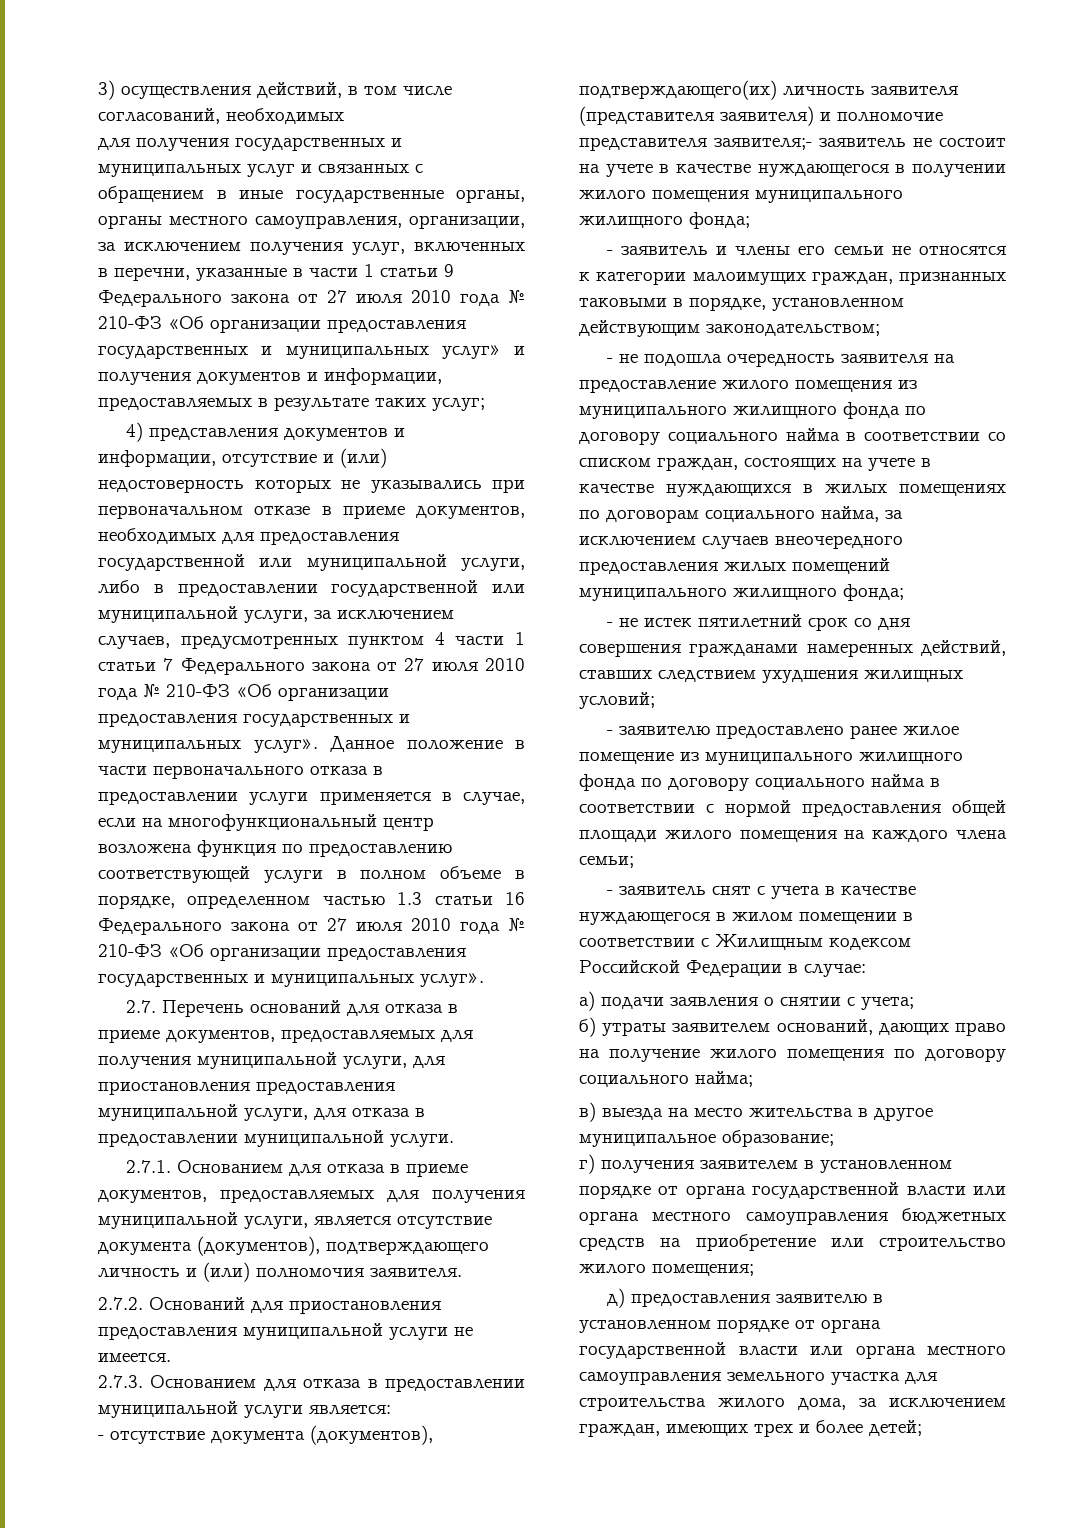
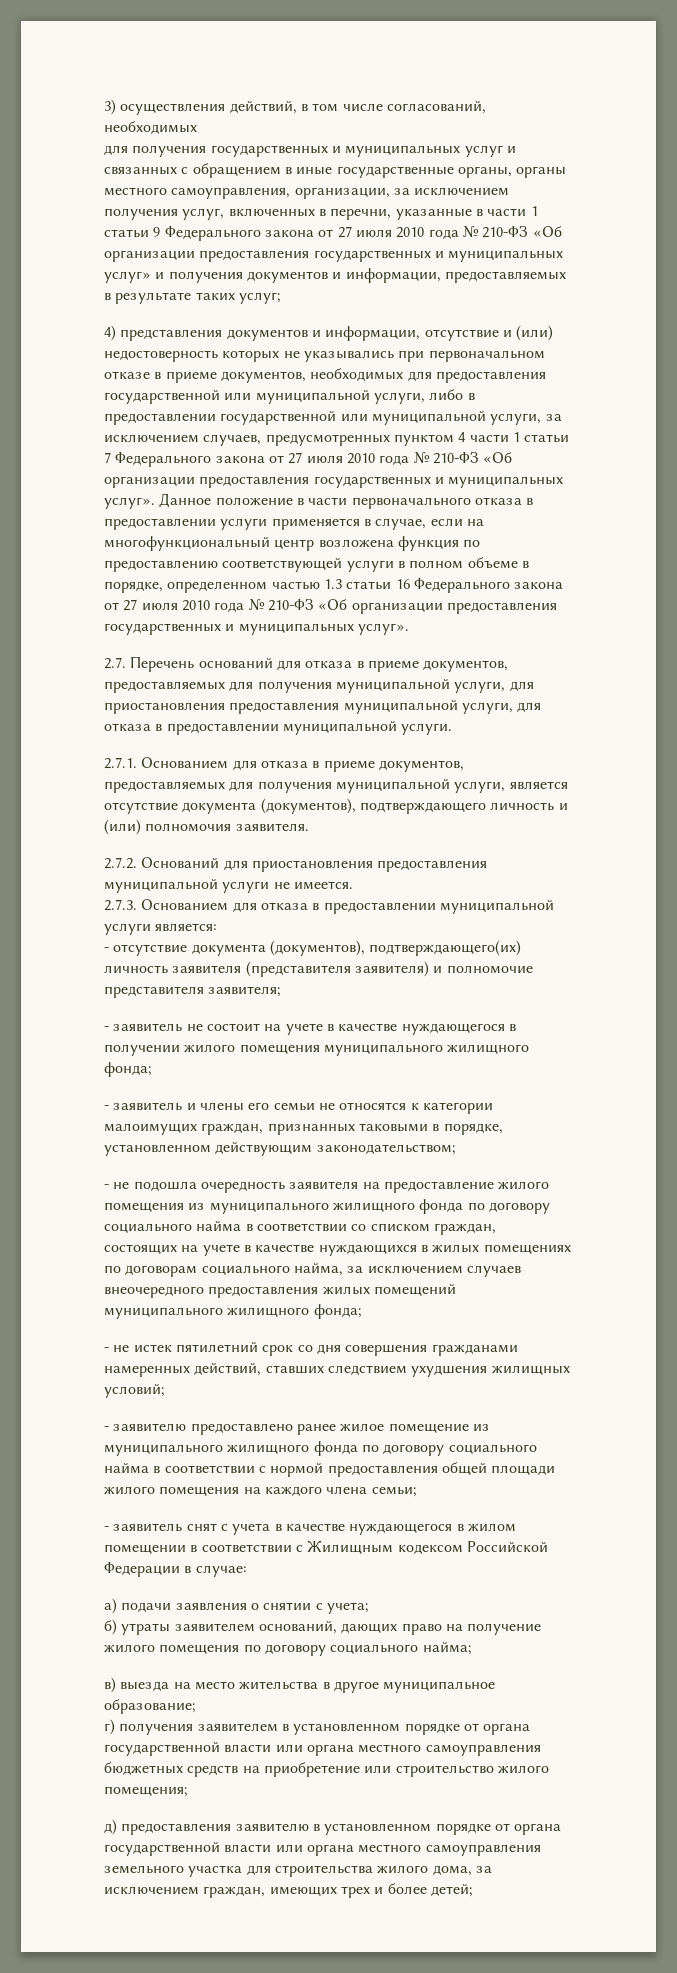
- - отсутствие документа (документов), подтверждающего(их) личность заявителя (представителя заявителя) и полномочие представителя заявителя;- заявитель не состоит на учете в качестве нуждающегося в получении жилого помещения муниципального жилищного фонда;
+ - отсутствие документа (документов), подтверждающего(их) личность заявителя (представителя заявителя) и полномочие представителя заявителя;
+ - заявитель не состоит на учете в качестве нуждающегося в получении жилого помещения муниципального жилищного фонда;

